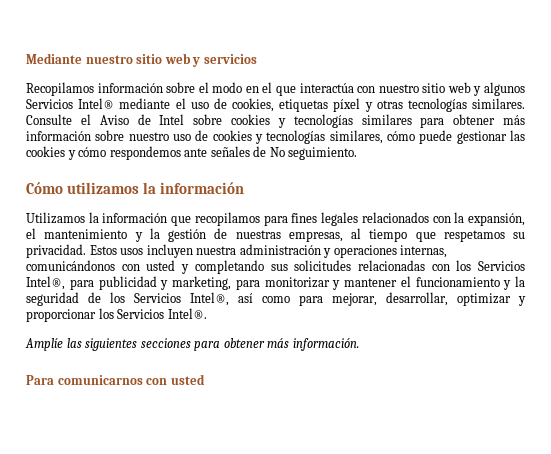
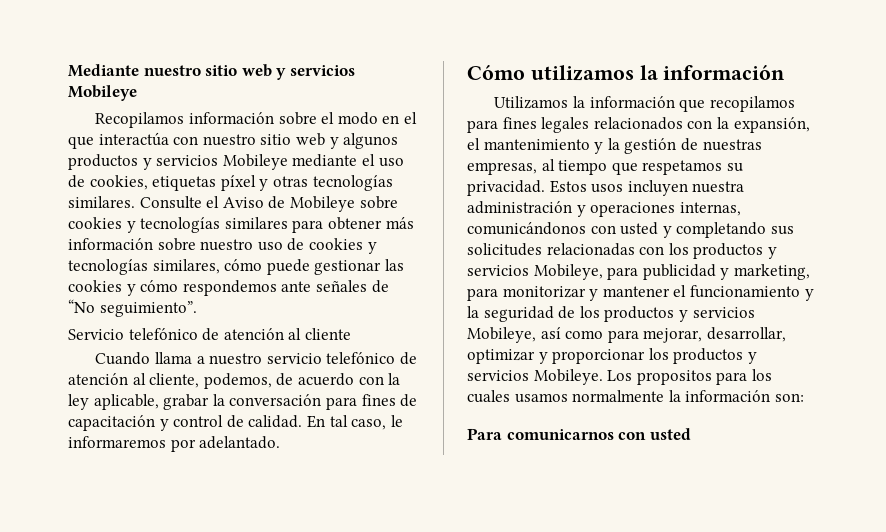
- Mediante nuestro sitio web y servicios
+ Mediante nuestro sitio web y servicios Mobileye
- Recopilamos información sobre el modo en el que interactúa con nuestro sitio web y algunos Servicios Intel® mediante el uso de cookies, etiquetas píxel y otras tecnologías similares.
+ Recopilamos información sobre el modo en el que interactúa con nuestro sitio web y algunos productos y servicios Mobileye mediante el uso de cookies, etiquetas píxel y otras tecnologías similares.
- Consulte el Aviso de Intel sobre cookies y tecnologías similares para obtener más información sobre nuestro uso de cookies y tecnologías similares, cómo puede gestionar las cookies y cómo respondemos ante señales de No seguimiento.
+ Consulte el Aviso de Mobileye sobre cookies y tecnologías similares para obtener más información sobre nuestro uso de cookies y tecnologías similares, cómo puede gestionar las cookies y cómo respondemos ante señales de “No seguimiento”.
+ Servicio telefónico de atención al cliente
+ Cuando llama a nuestro servicio telefónico de atención al cliente, podemos, de acuerdo con la ley aplicable, grabar la conversación para fines de capacitación y control de calidad. En tal caso, le informaremos por adelantado.
- Estos usos incluyen nuestra administración y operaciones internas, comunicándonos con usted y completando sus solicitudes relacionadas con los Servicios Intel®, para publicidad y marketing, para monitorizar y mantener el funcionamiento y la seguridad de los Servicios Intel®, así como para mejorar, desarrollar, optimizar y proporcionar los Servicios Intel®.
- Amplíe las siguientes secciones para obtener más información.
+ Estos usos incluyen nuestra administración y operaciones internas, comunicándonos con usted y completando sus solicitudes relacionadas con los productos y servicios Mobileye, para publicidad y marketing, para monitorizar y mantener el funcionamiento y la seguridad de los productos y servicios Mobileye, así como para mejorar, desarrollar, optimizar y proporcionar los productos y servicios Mobileye. Los propositos para los cuales usamos normalmente la información son:

